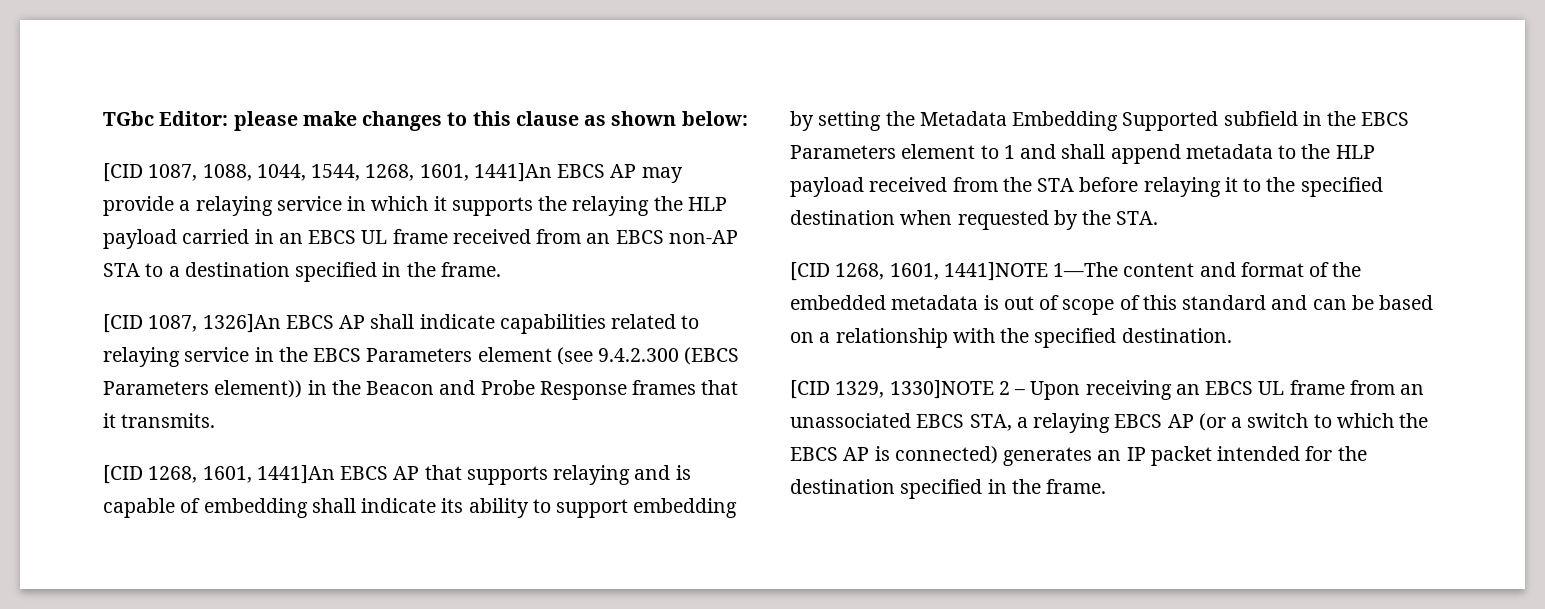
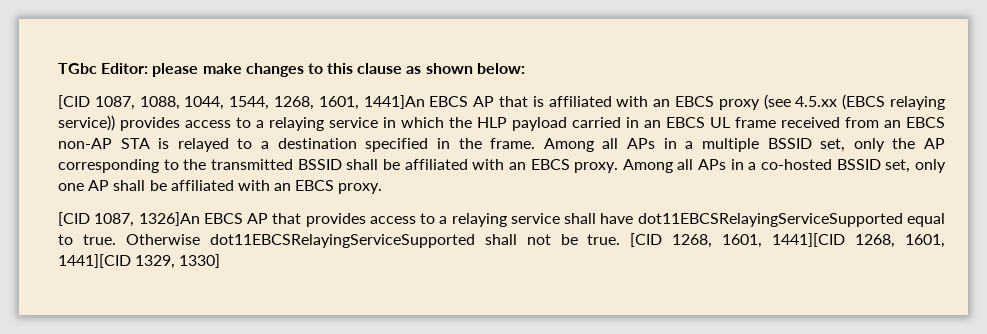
- [CID 1087, 1088, 1044, 1544, 1268, 1601, 1441]An EBCS AP may provide a relaying service in which it supports the relaying the HLP payload carried in an EBCS UL frame received from an EBCS non-AP STA to a destination specified in the frame.
+ [CID 1087, 1088, 1044, 1544, 1268, 1601, 1441]An EBCS AP that is affiliated with an EBCS proxy (see 4.5.xx (EBCS relaying service)) provides access to a relaying service in which the HLP payload carried in an EBCS UL frame received from an EBCS non-AP STA is relayed to a destination specified in the frame. Among all APs in a multiple BSSID set, only the AP corresponding to the transmitted BSSID shall be affiliated with an EBCS proxy. Among all APs in a co-hosted BSSID set, only one AP shall be affiliated with an EBCS proxy.
- [CID 1087, 1326]An EBCS AP shall indicate capabilities related to relaying service in the EBCS Parameters element (see 9.4.2.300 (EBCS Parameters element)) in the Beacon and Probe Response frames that it transmits.
- [CID 1268, 1601, 1441]An EBCS AP that supports relaying and is capable of embedding shall indicate its ability to support embedding by setting the Metadata Embedding Supported subfield in the EBCS Parameters element to 1 and shall append metadata to the HLP payload received from the STA before relaying it to the specified destination when requested by the STA.
- [CID 1268, 1601, 1441]NOTE 1—The content and format of the embedded metadata is out of scope of this standard and can be based on a relationship with the specified destination.
- [CID 1329, 1330]NOTE 2 – Upon receiving an EBCS UL frame from an unassociated EBCS STA, a relaying EBCS AP (or a switch to which the EBCS AP is connected) generates an IP packet intended for the destination specified in the frame.
+ [CID 1087, 1326]An EBCS AP that provides access to a relaying service shall have dot11EBCSRelayingServiceSupported equal to true. Otherwise dot11EBCSRelayingServiceSupported shall not be true. [CID 1268, 1601, 1441][CID 1268, 1601, 1441][CID 1329, 1330]

